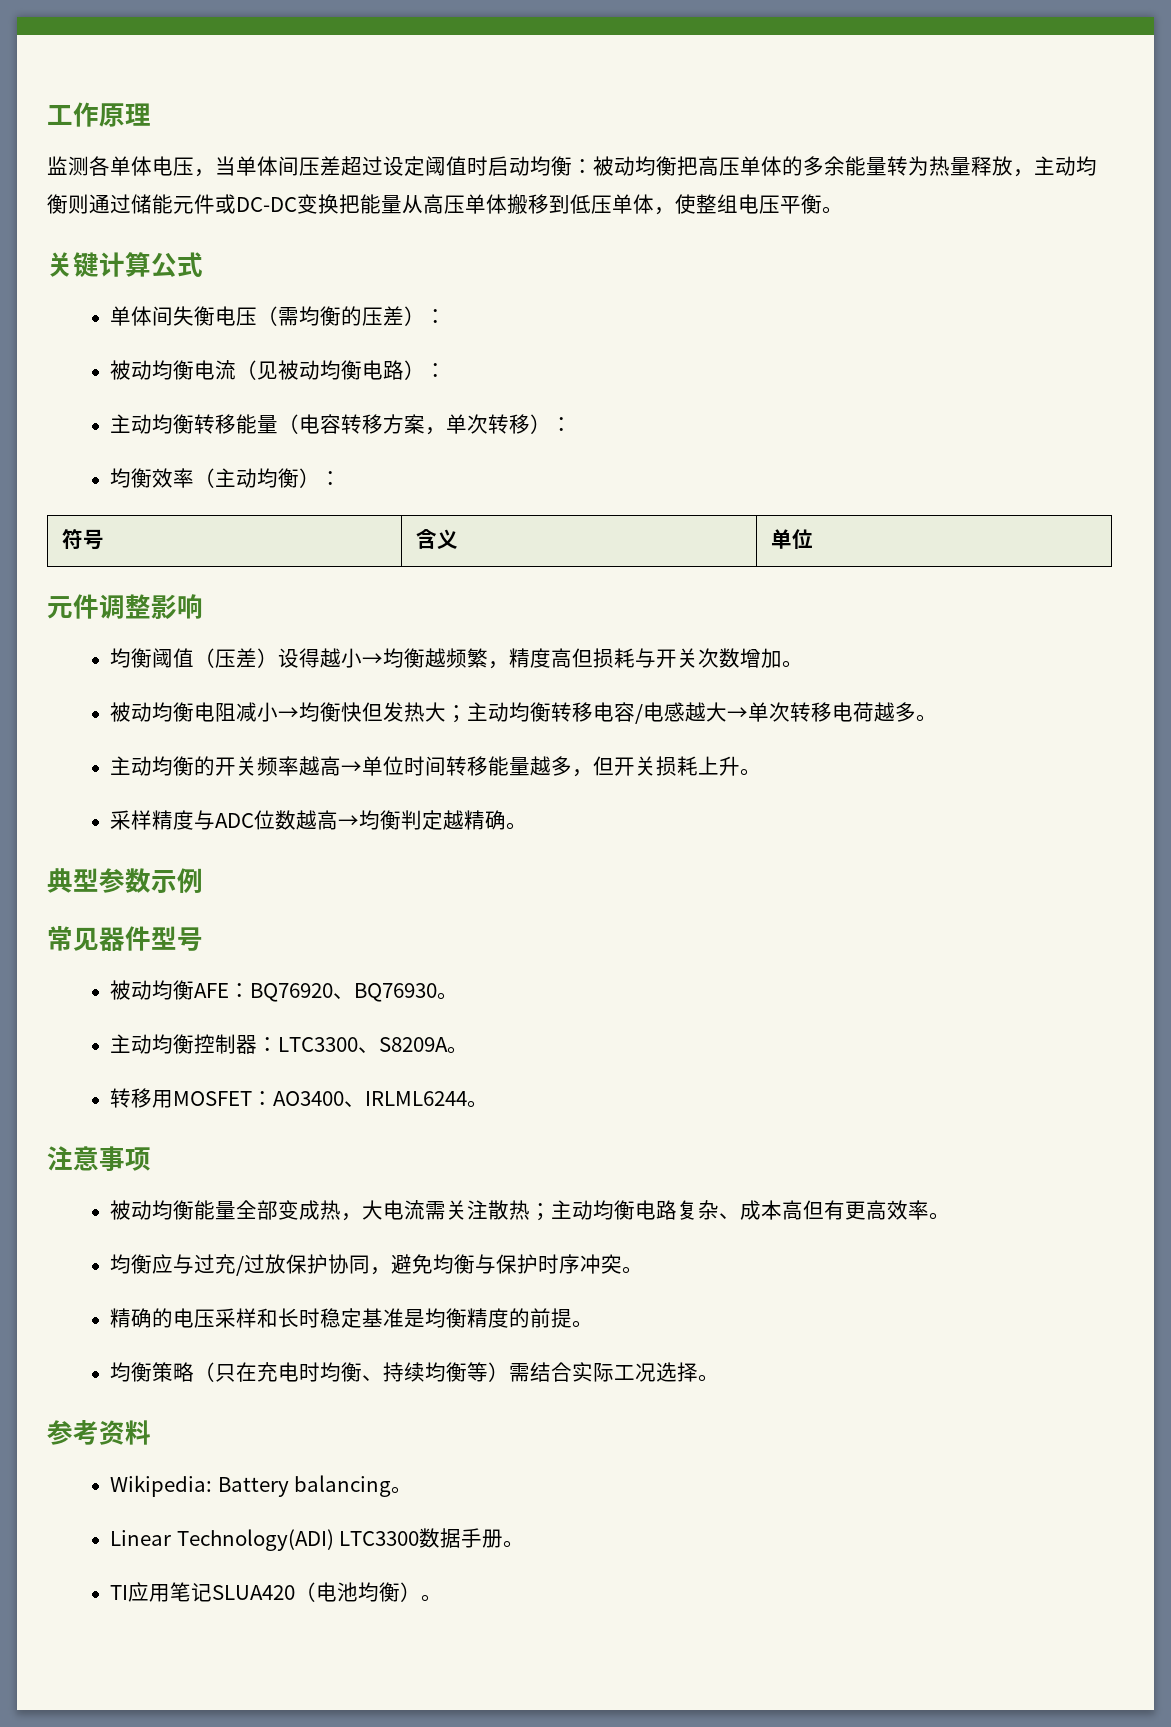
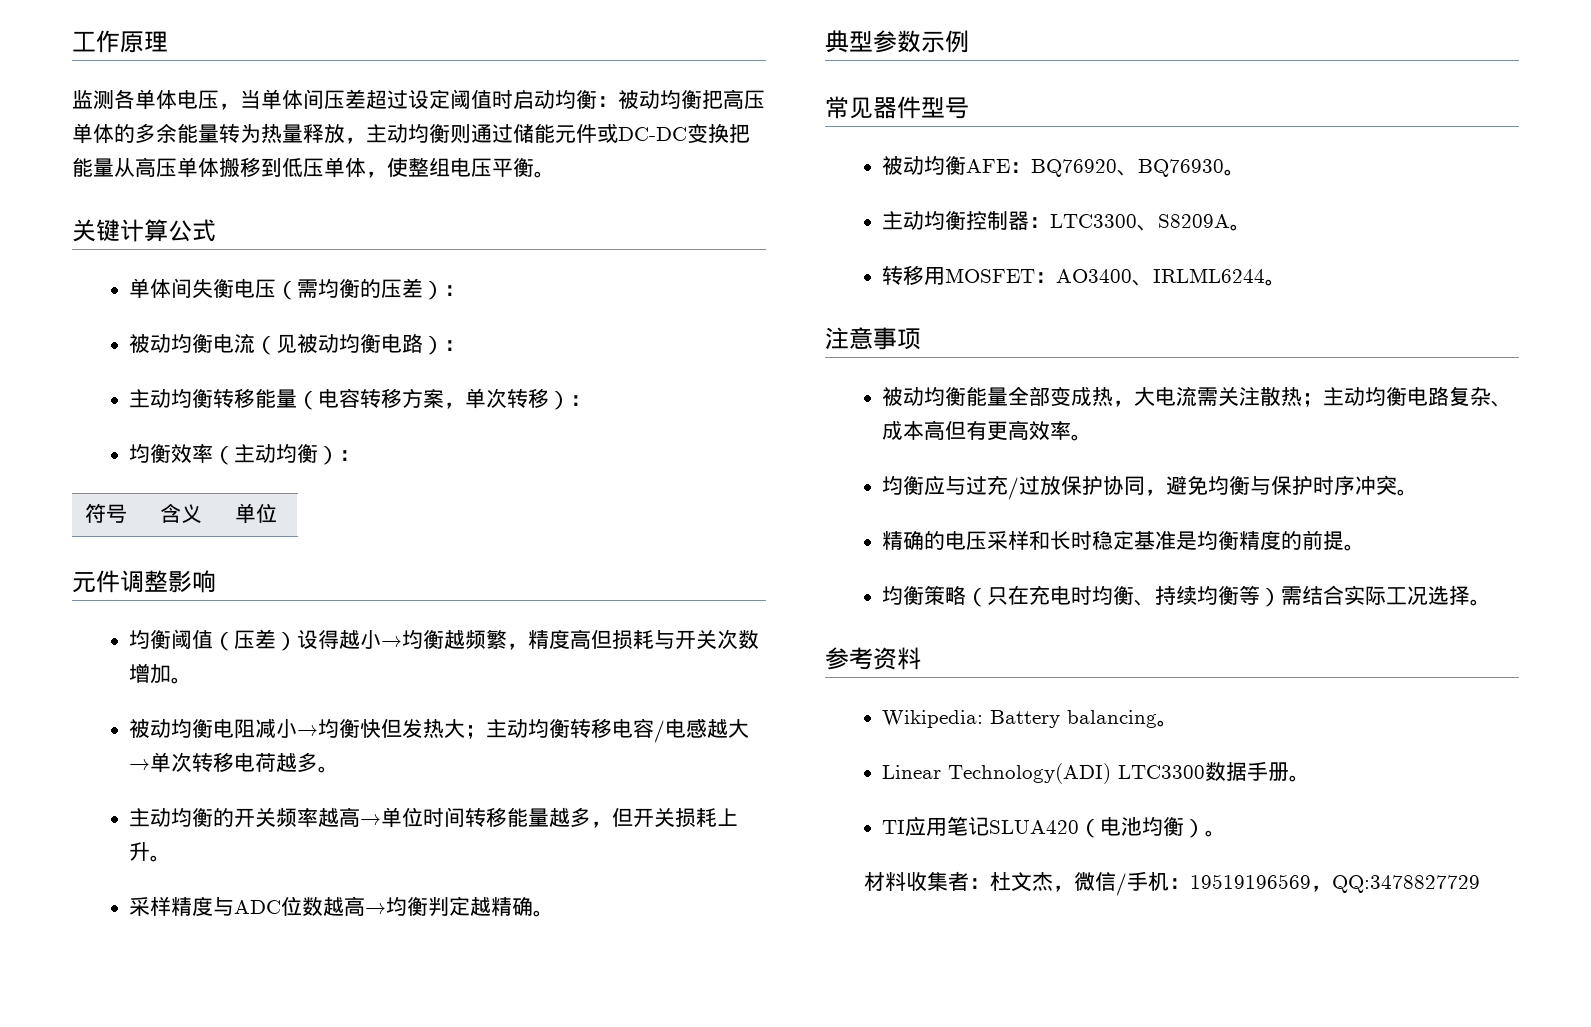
+ 材料收集者：杜文杰，微信/手机：19519196569，QQ:3478827729

